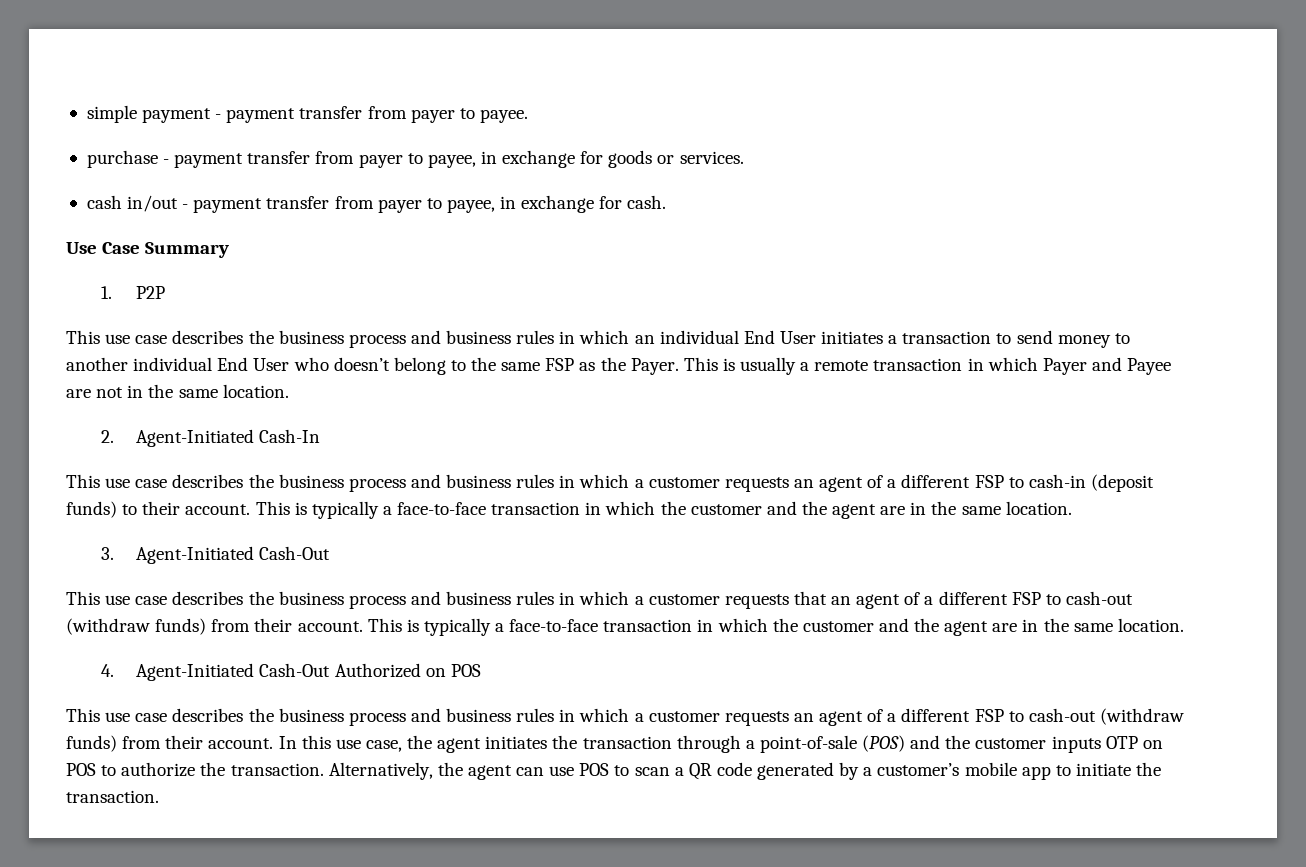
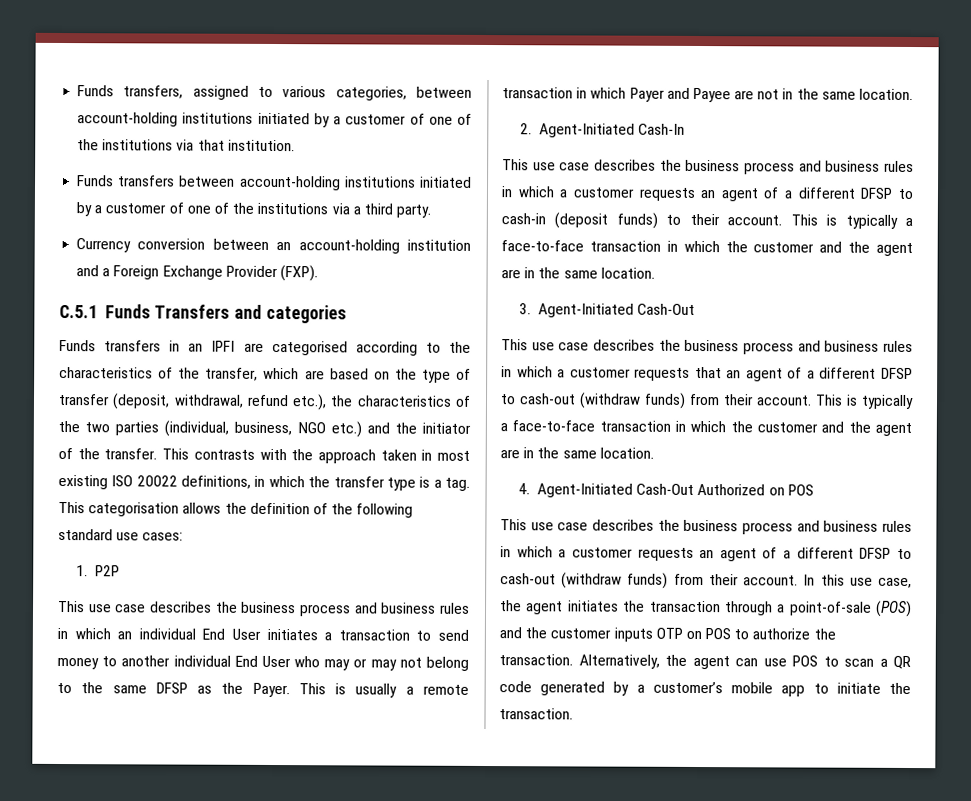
- simple payment - payment transfer from payer to payee.
- purchase - payment transfer from payer to payee, in exchange for goods or services.
- cash in/out - payment transfer from payer to payee, in exchange for cash.
- Use Case Summary
+ Funds transfers, assigned to various categories, between account-holding institutions initiated by a customer of one of the institutions via that institution.
+ Funds transfers between account-holding institutions initiated by a customer of one of the institutions via a third party.
+ Currency conversion between an account-holding institution and a Foreign Exchange Provider (FXP).
+ C.5.1 Funds Transfers and categories
+ Funds transfers in an IPFI are categorised according to the characteristics of the transfer, which are based on the type of transfer (deposit, withdrawal, refund etc.), the characteristics of the two parties (individual, business, NGO etc.) and the initiator of the transfer. This contrasts with the approach taken in most existing ISO 20022 definitions, in which the transfer type is a tag. This categorisation allows the definition of the following standard use cases:
- This use case describes the business process and business rules in which an individual End User initiates a transaction to send money to another individual End User who doesn’t belong to the same FSP as the Payer.
+ This use case describes the business process and business rules in which an individual End User initiates a transaction to send money to another individual End User who may or may not belong to the same DFSP as the Payer.
- This use case describes the business process and business rules in which a customer requests an agent of a different FSP to cash-in (deposit funds) to their account.
+ This use case describes the business process and business rules in which a customer requests an agent of a different DFSP to cash-in (deposit funds) to their account.
- This use case describes the business process and business rules in which a customer requests that an agent of a different FSP to cash-out (withdraw funds) from their account.
+ This use case describes the business process and business rules in which a customer requests that an agent of a different DFSP to cash-out (withdraw funds) from their account.
- This use case describes the business process and business rules in which a customer requests an agent of a different FSP to cash-out (withdraw funds) from their account.
+ This use case describes the business process and business rules in which a customer requests an agent of a different DFSP to cash-out (withdraw funds) from their account.

